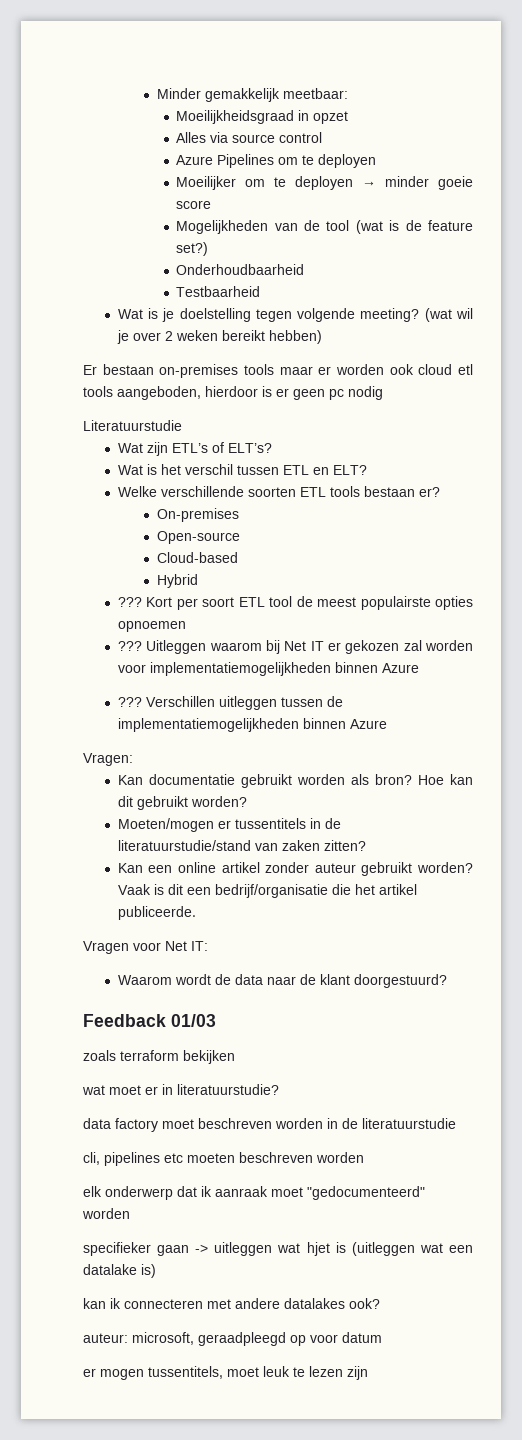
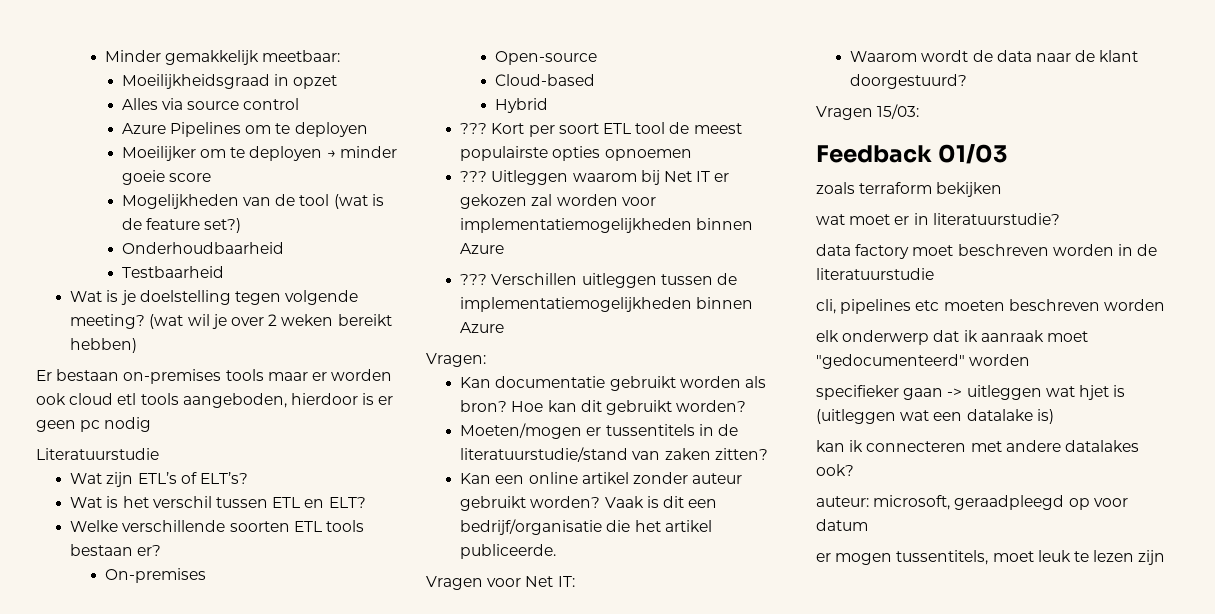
+ Vragen 15/03:

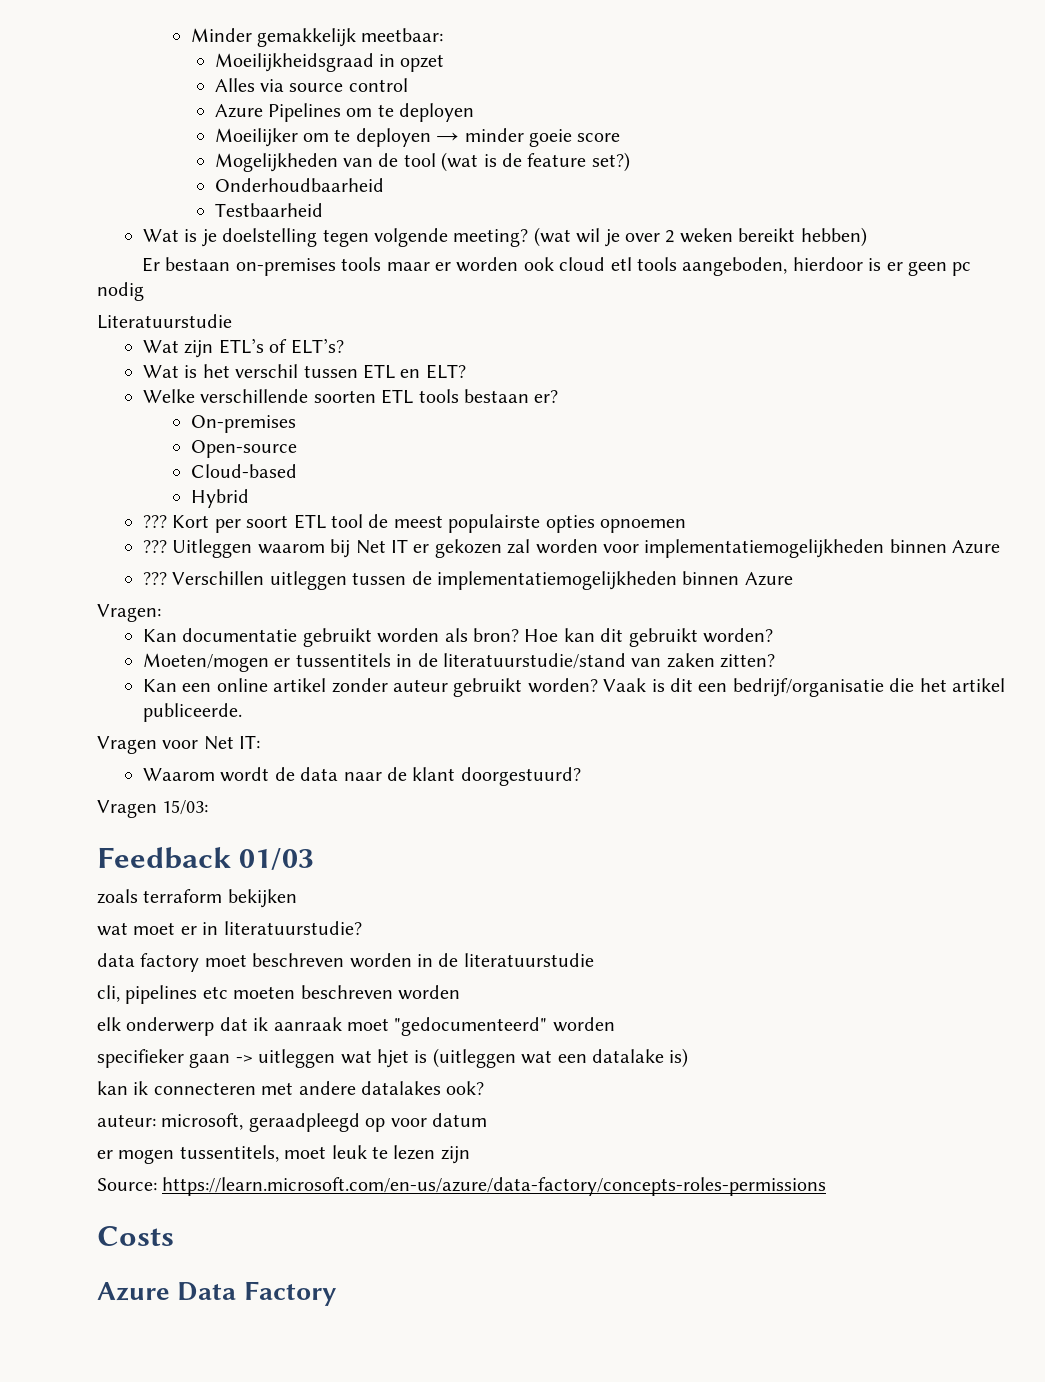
+ Source: https://learn.microsoft.com/en-us/azure/data-factory/concepts-roles-permissions
+ Costs
+ Azure Data Factory

